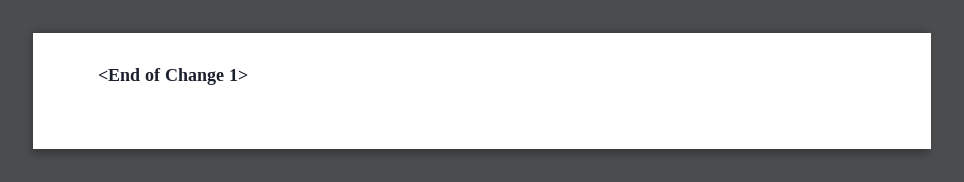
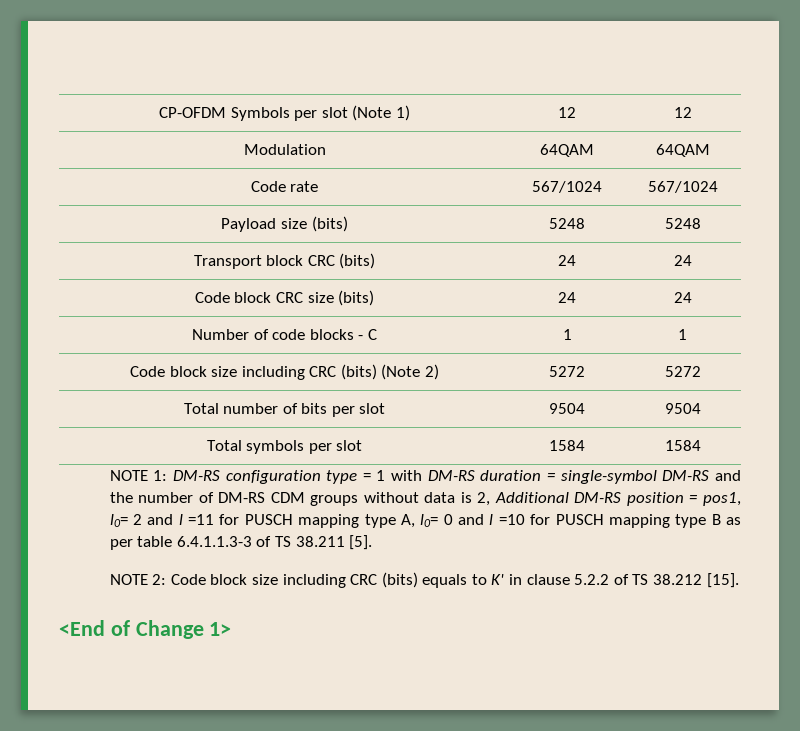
+ CP-OFDM Symbols per slot (Note 1) | 12 | 12
+ Modulation | 64QAM | 64QAM
+ Code rate | 567/1024 | 567/1024
+ Payload size (bits) | 5248 | 5248
+ Transport block CRC (bits) | 24 | 24
+ Code block CRC size (bits) | 24 | 24
+ Number of code blocks - C | 1 | 1
+ Code block size including CRC (bits) (Note 2) | 5272 | 5272
+ Total number of bits per slot | 9504 | 9504
+ Total symbols per slot | 1584 | 1584
+ NOTE 1: DM-RS configuration type = 1 with DM-RS duration = single-symbol DM-RS and the number of DM-RS CDM groups without data is 2, Additional DM-RS position = pos1, l0= 2 and l =11 for PUSCH mapping type A, l0= 0 and l =10 for PUSCH mapping type B as per table 6.4.1.1.3-3 of TS 38.211 [5].
+ NOTE 2: Code block size including CRC (bits) equals to K' in clause 5.2.2 of TS 38.212 [15].

